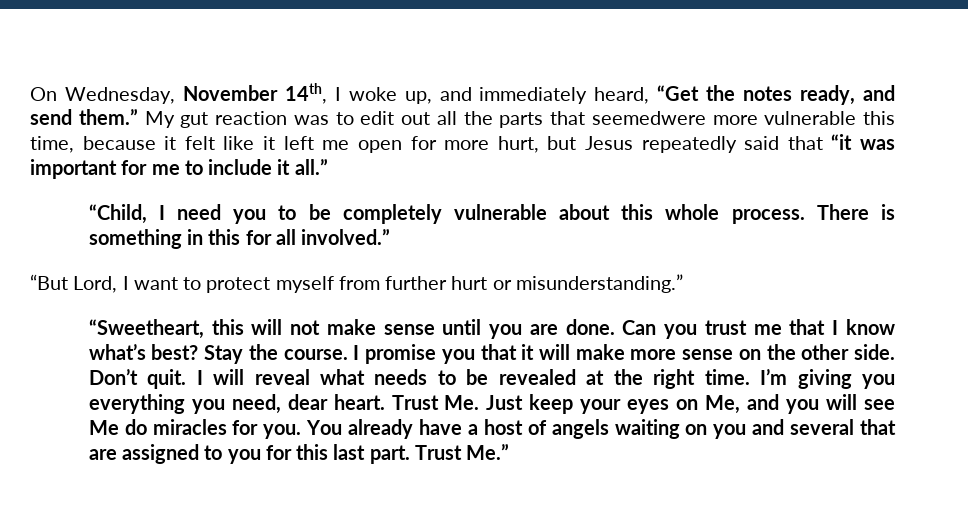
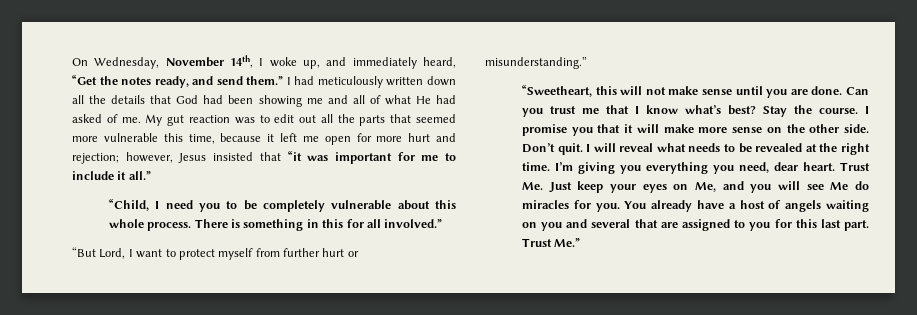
+ I had meticulously written down all the details that God had been showing me and all of what He had asked of me.
- My gut reaction was to edit out all the parts that seemedwere more vulnerable this time, because it felt like it left me open for more hurt, but Jesus repeatedly said that “it was important for me to include it all.”
+ My gut reaction was to edit out all the parts that seemed more vulnerable this time, because it left me open for more hurt and rejection; however, Jesus insisted that “it was important for me to include it all.”

